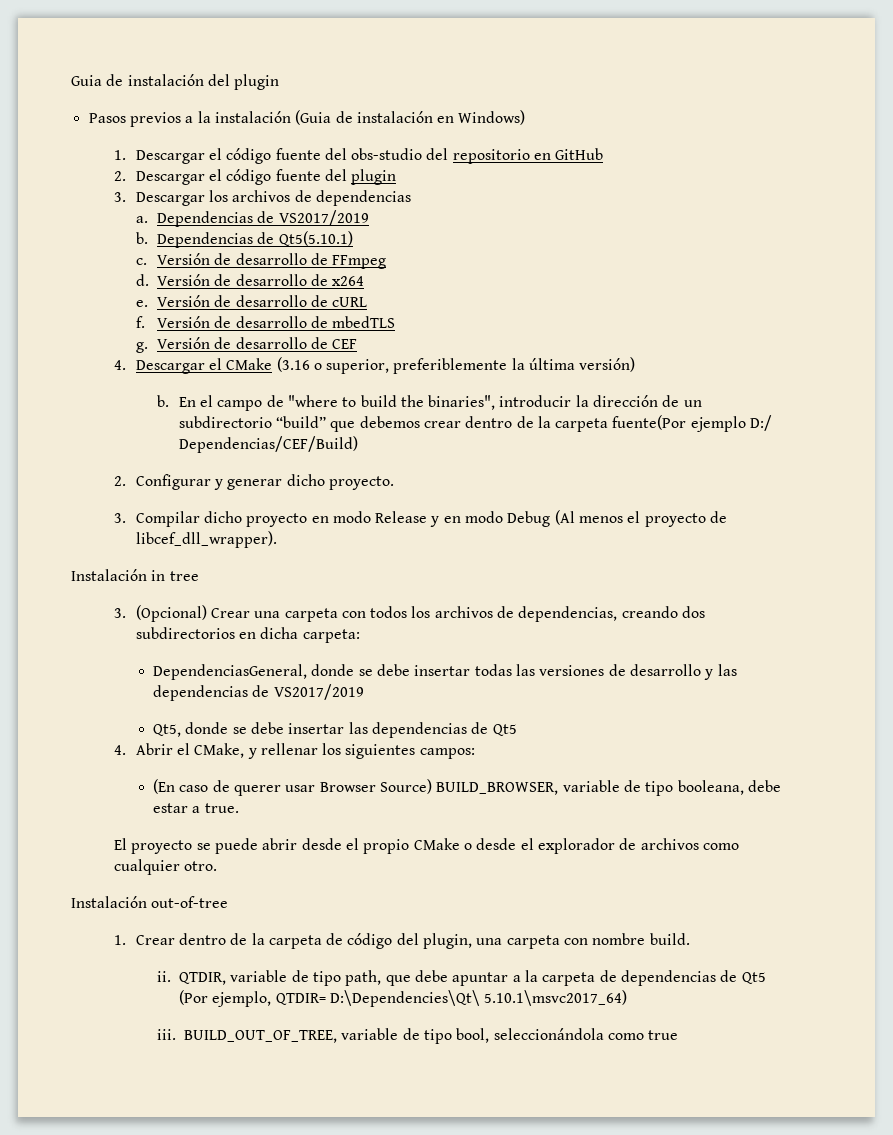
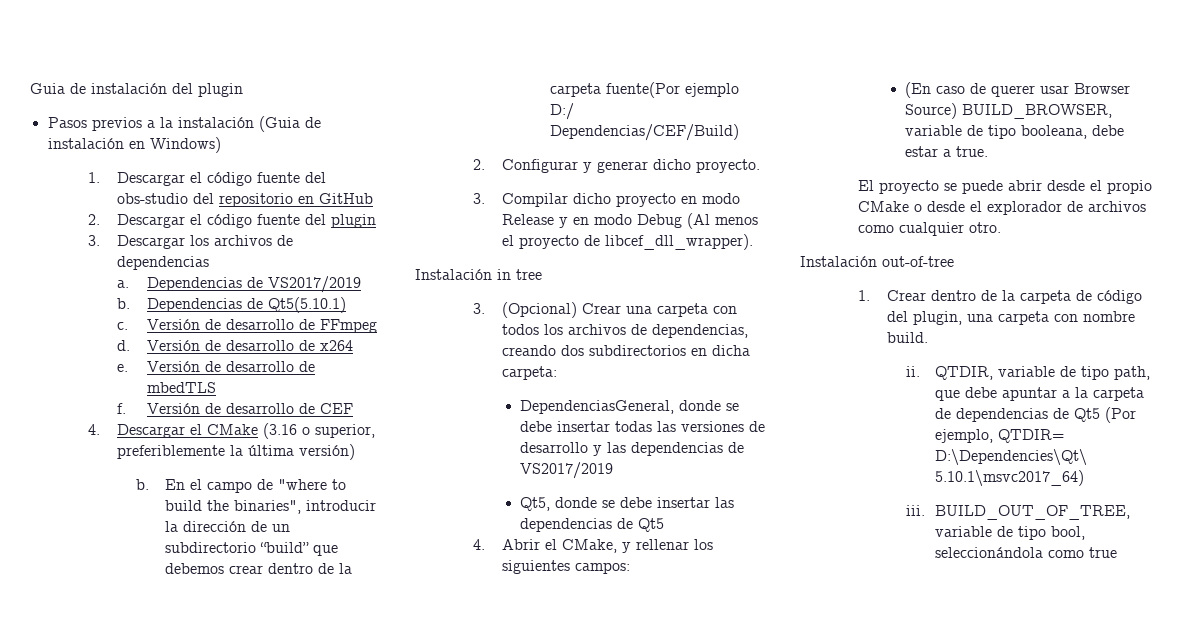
- Versión de desarrollo de cURL
- f. Versión de desarrollo de mbedTLS
+ Versión de desarrollo de mbedTLS
- g.
+ f.

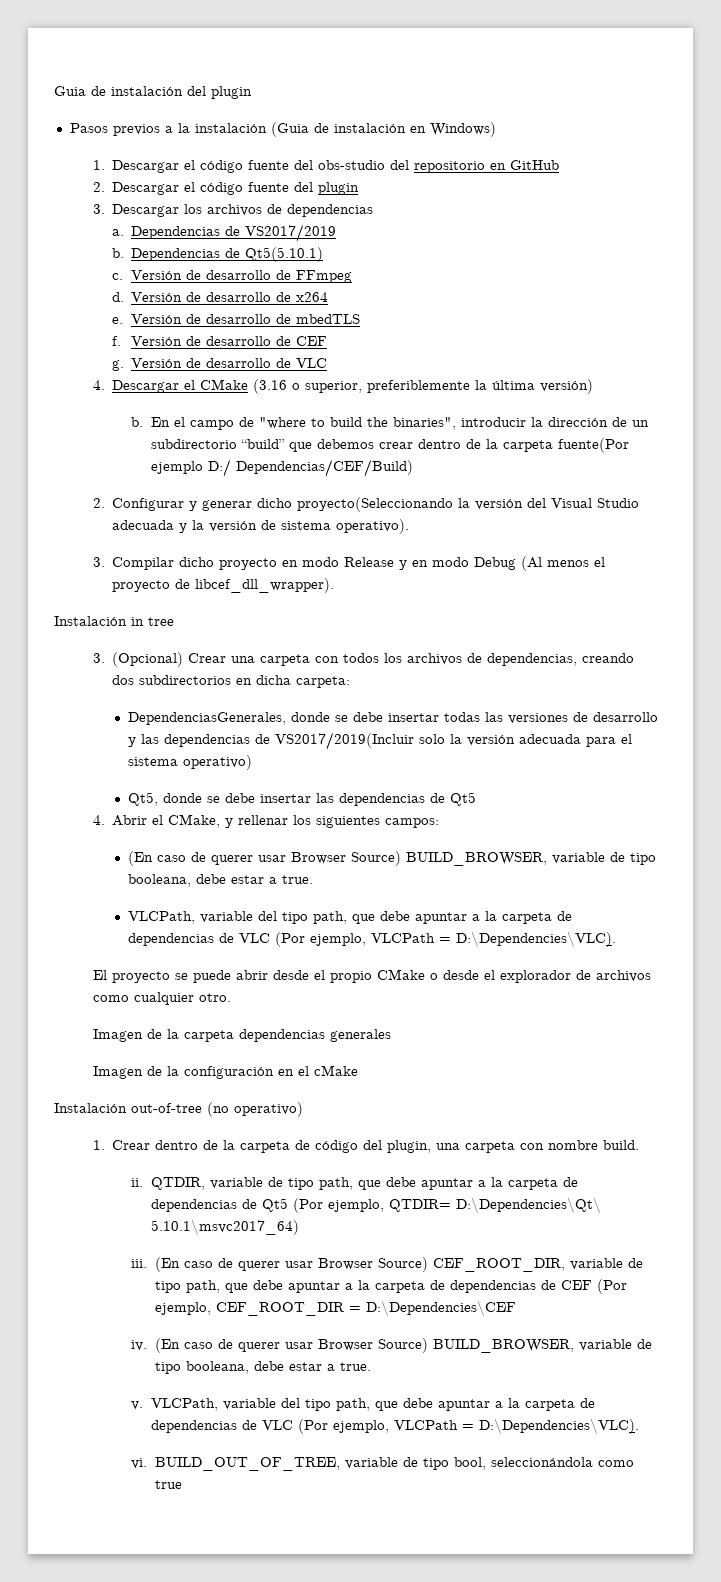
+ g. Versión de desarrollo de VLC
- 2. Configurar y generar dicho proyecto.
+ 2. Configurar y generar dicho proyecto(Seleccionando la versión del Visual Studio adecuada y la versión de sistema operativo).
- DependenciasGeneral, donde se debe insertar todas las versiones de desarrollo y las dependencias de VS2017/2019
+ DependenciasGenerales, donde se debe insertar todas las versiones de desarrollo y las dependencias de VS2017/2019(Incluir solo la versión adecuada para el sistema operativo)
  4. Abrir el CMake, y rellenar los siguientes campos:
  (En caso de querer usar Browser Source) BUILD_BROWSER, variable de tipo booleana, debe estar a true.
+ VLCPath, variable del tipo path, que debe apuntar a la carpeta de dependencias de VLC (Por ejemplo, VLCPath = D:\Dependencies\VLC).
+ Imagen de la carpeta dependencias generales
+ Imagen de la configuración en el cMake
- Instalación out-of-tree
+ Instalación out-of-tree (no operativo)
+ (En caso de querer usar Browser Source) CEF_ROOT_DIR, variable de tipo path, que debe apuntar a la carpeta de dependencias de CEF (Por ejemplo, CEF_ROOT_DIR = D:\Dependencies\CEF
+ iv. (En caso de querer usar Browser Source) BUILD_BROWSER, variable de tipo booleana, debe estar a true.
+ v. VLCPath, variable del tipo path, que debe apuntar a la carpeta de dependencias de VLC (Por ejemplo, VLCPath = D:\Dependencies\VLC).
+ vi.

